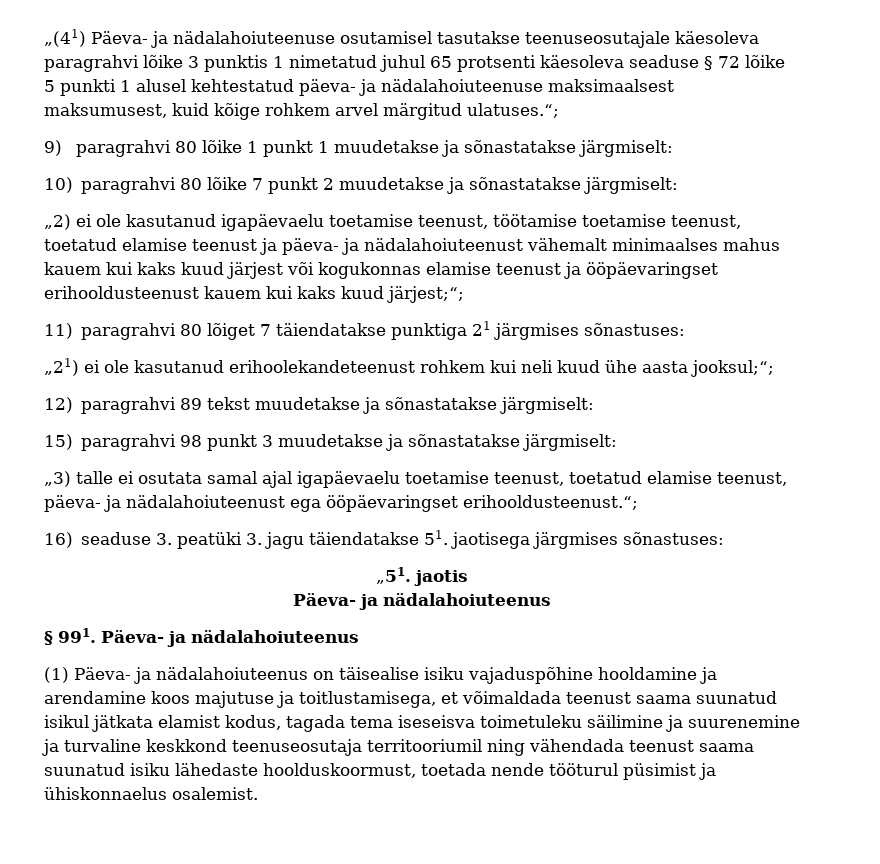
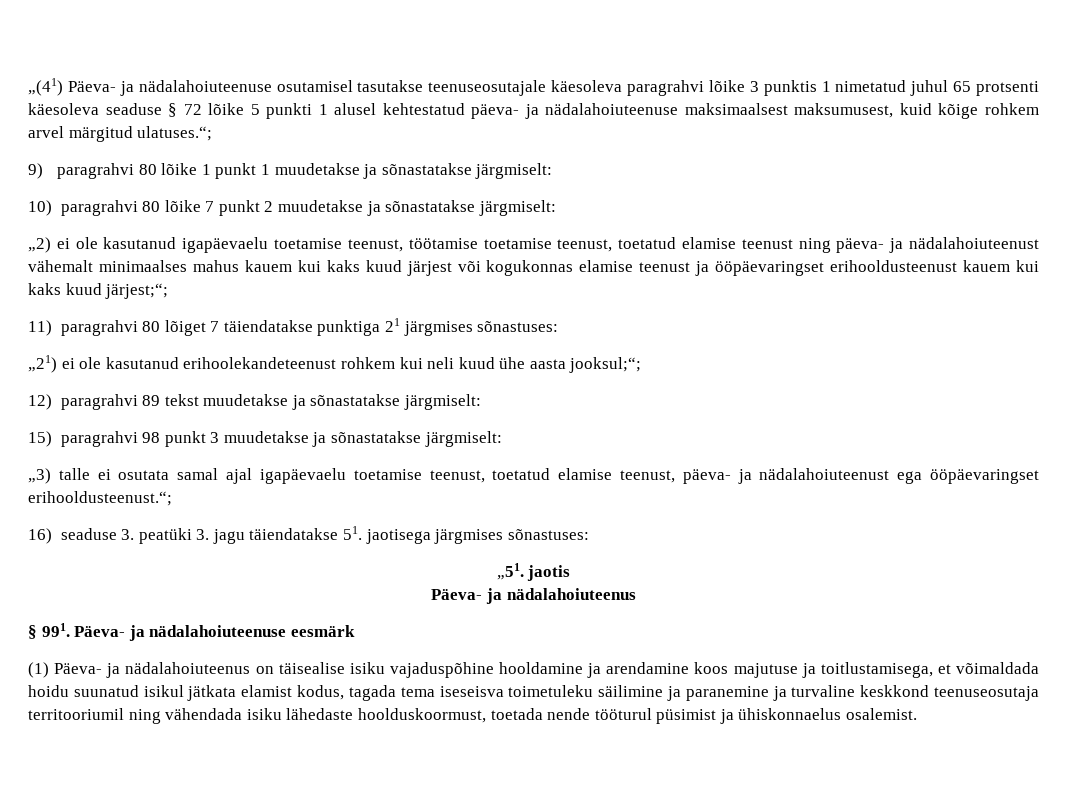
- „2) ei ole kasutanud igapäevaelu toetamise teenust, töötamise toetamise teenust, toetatud elamise teenust ja päeva- ja nädalahoiuteenust vähemalt minimaalses mahus kauem kui kaks kuud järjest või kogukonnas elamise teenust ja ööpäevaringset erihooldusteenust kauem kui kaks kuud järjest;“;
+ „2) ei ole kasutanud igapäevaelu toetamise teenust, töötamise toetamise teenust, toetatud elamise teenust ning päeva- ja nädalahoiuteenust vähemalt minimaalses mahus kauem kui kaks kuud järjest või kogukonnas elamise teenust ja ööpäevaringset erihooldusteenust kauem kui kaks kuud järjest;“;
- § 991. Päeva- ja nädalahoiuteenus
+ § 991. Päeva- ja nädalahoiuteenuse eesmärk
- (1) Päeva- ja nädalahoiuteenus on täisealise isiku vajaduspõhine hooldamine ja arendamine koos majutuse ja toitlustamisega, et võimaldada teenust saama suunatud isikul jätkata elamist kodus, tagada tema iseseisva toimetuleku säilimine ja suurenemine ja turvaline keskkond teenuseosutaja territooriumil ning vähendada teenust saama suunatud isiku lähedaste hoolduskoormust, toetada nende tööturul püsimist ja ühiskonnaelus osalemist.
+ (1) Päeva- ja nädalahoiuteenus on täisealise isiku vajaduspõhine hooldamine ja arendamine koos majutuse ja toitlustamisega, et võimaldada hoidu suunatud isikul jätkata elamist kodus, tagada tema iseseisva toimetuleku säilimine ja paranemine ja turvaline keskkond teenuseosutaja territooriumil ning vähendada isiku lähedaste hoolduskoormust, toetada nende tööturul püsimist ja ühiskonnaelus osalemist.

